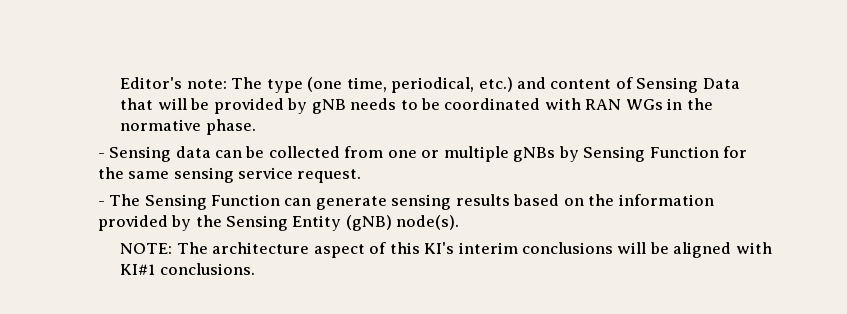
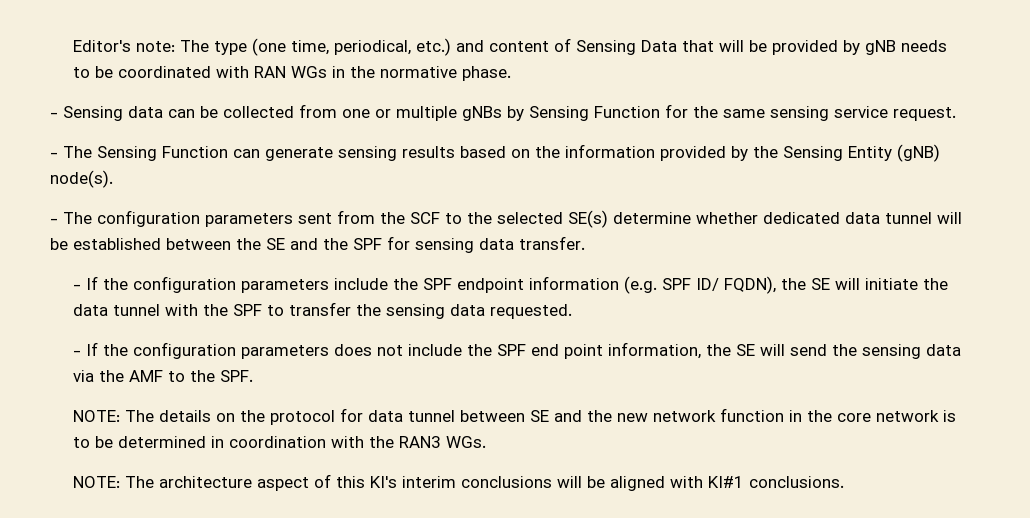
+ - The configuration parameters sent from the SCF to the selected SE(s) determine whether dedicated data tunnel will be established between the SE and the SPF for sensing data transfer.
+ - If the configuration parameters include the SPF endpoint information (e.g. SPF ID/ FQDN), the SE will initiate the data tunnel with the SPF to transfer the sensing data requested.
+ - If the configuration parameters does not include the SPF end point information, the SE will send the sensing data via the AMF to the SPF.
+ NOTE: The details on the protocol for data tunnel between SE and the new network function in the core network is to be determined in coordination with the RAN3 WGs.

